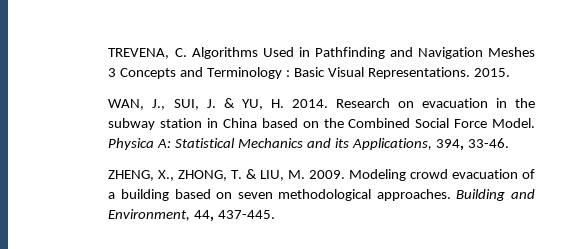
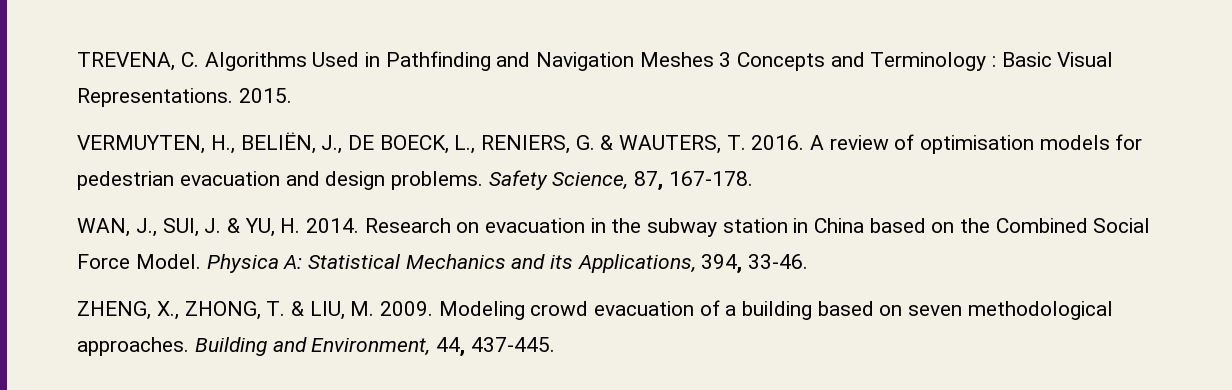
+ VERMUYTEN, H., BELIËN, J., DE BOECK, L., RENIERS, G. & WAUTERS, T. 2016. A review of optimisation models for pedestrian evacuation and design problems. Safety Science, 87, 167-178.

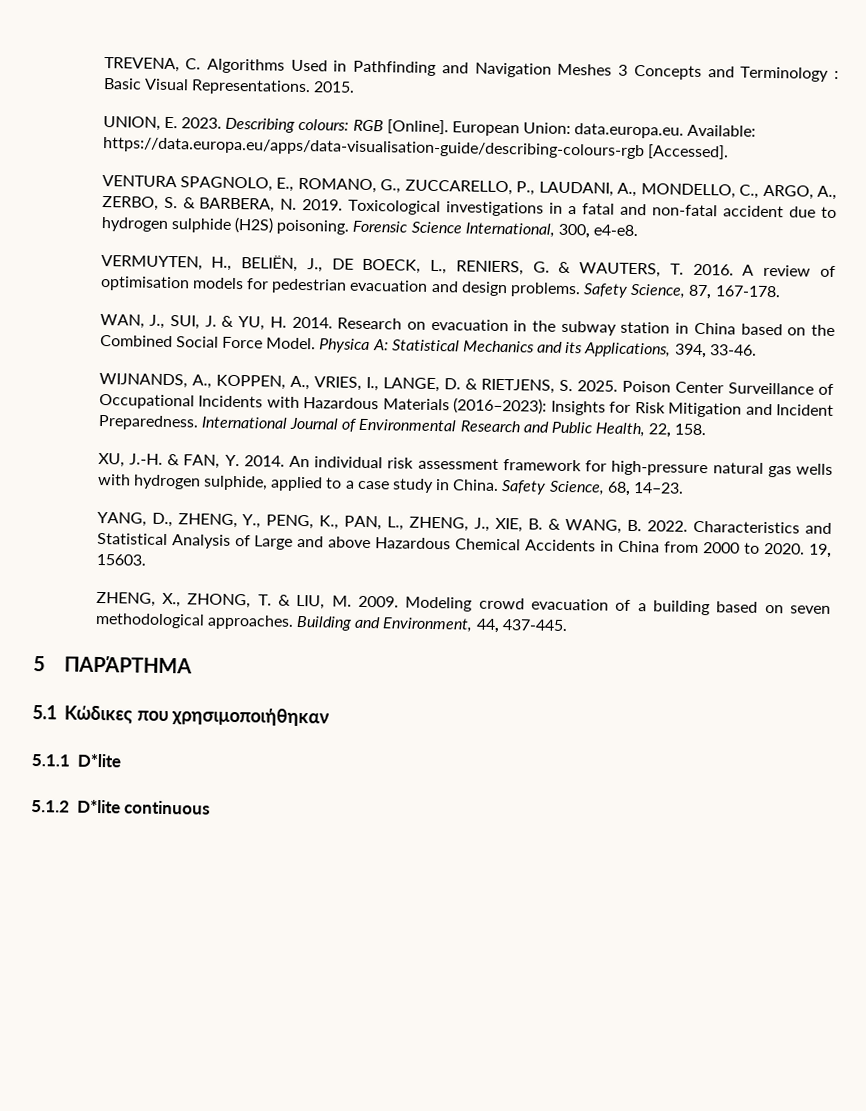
+ UNION, E. 2023. Describing colours: RGB [Online]. European Union: data.europa.eu. Available: https://data.europa.eu/apps/data-visualisation-guide/describing-colours-rgb [Accessed].
+ VENTURA SPAGNOLO, E., ROMANO, G., ZUCCARELLO, P., LAUDANI, A., MONDELLO, C., ARGO, A., ZERBO, S. & BARBERA, N. 2019. Toxicological investigations in a fatal and non-fatal accident due to hydrogen sulphide (H2S) poisoning. Forensic Science International, 300, e4-e8.
+ WIJNANDS, A., KOPPEN, A., VRIES, I., LANGE, D. & RIETJENS, S. 2025. Poison Center Surveillance of Occupational Incidents with Hazardous Materials (2016–2023): Insights for Risk Mitigation and Incident Preparedness. International Journal of Environmental Research and Public Health, 22, 158.
+ XU, J.-H. & FAN, Y. 2014. An individual risk assessment framework for high-pressure natural gas wells with hydrogen sulphide, applied to a case study in China. Safety Science, 68, 14–23.
+ YANG, D., ZHENG, Y., PENG, K., PAN, L., ZHENG, J., XIE, B. & WANG, B. 2022. Characteristics and Statistical Analysis of Large and above Hazardous Chemical Accidents in China from 2000 to 2020. 19, 15603.
+ 5 ΠΑΡΆΡΤΗΜΑ
+ 5.1 Κώδικες που χρησιμοποιήθηκαν
+ 5.1.1 D*lite
+ 5.1.2 D*lite continuous

